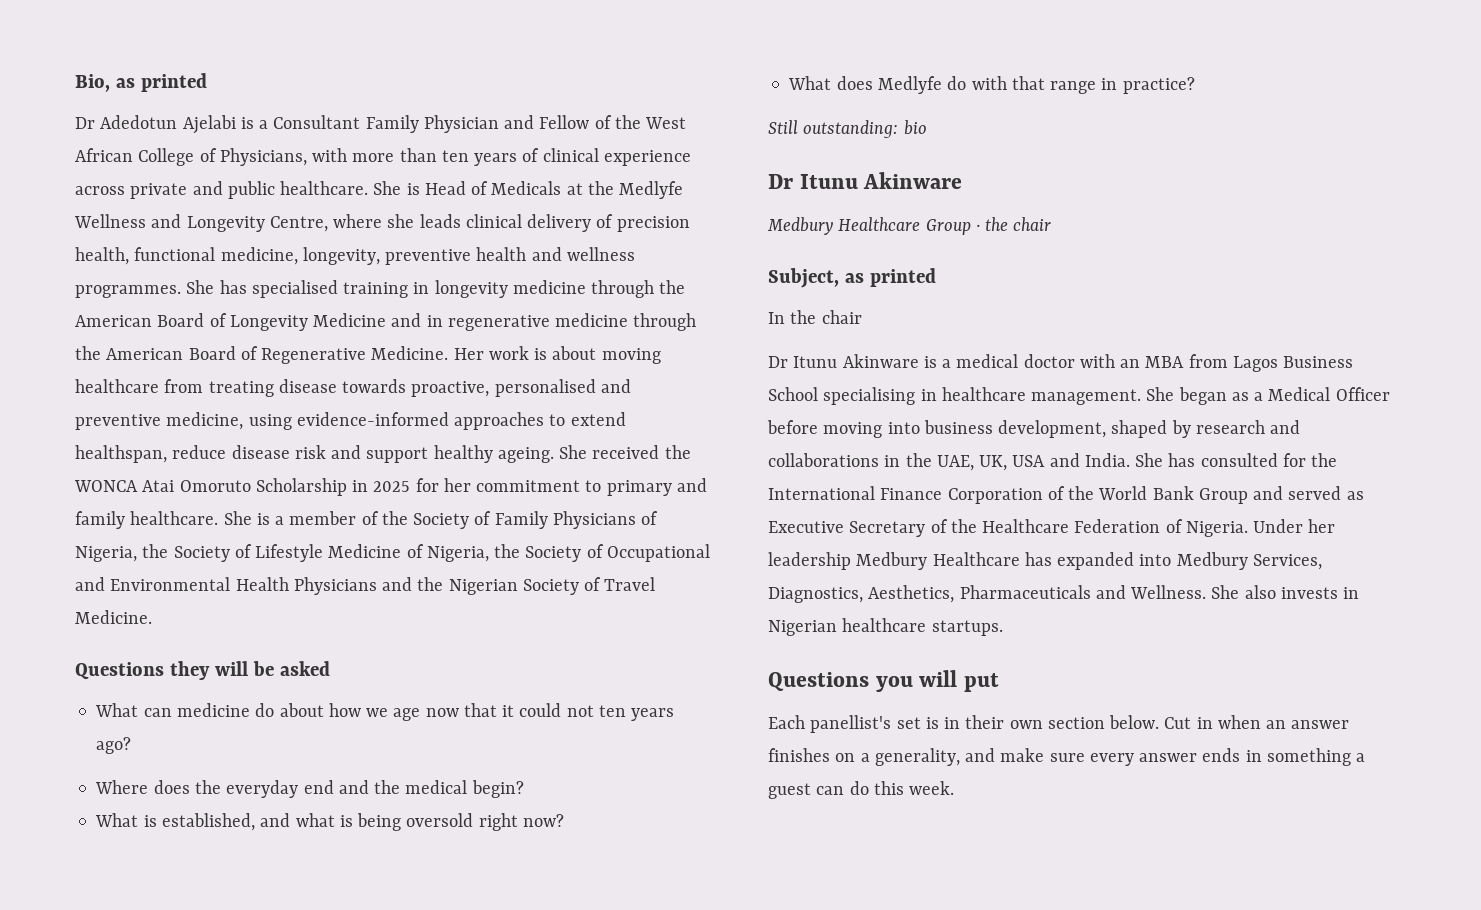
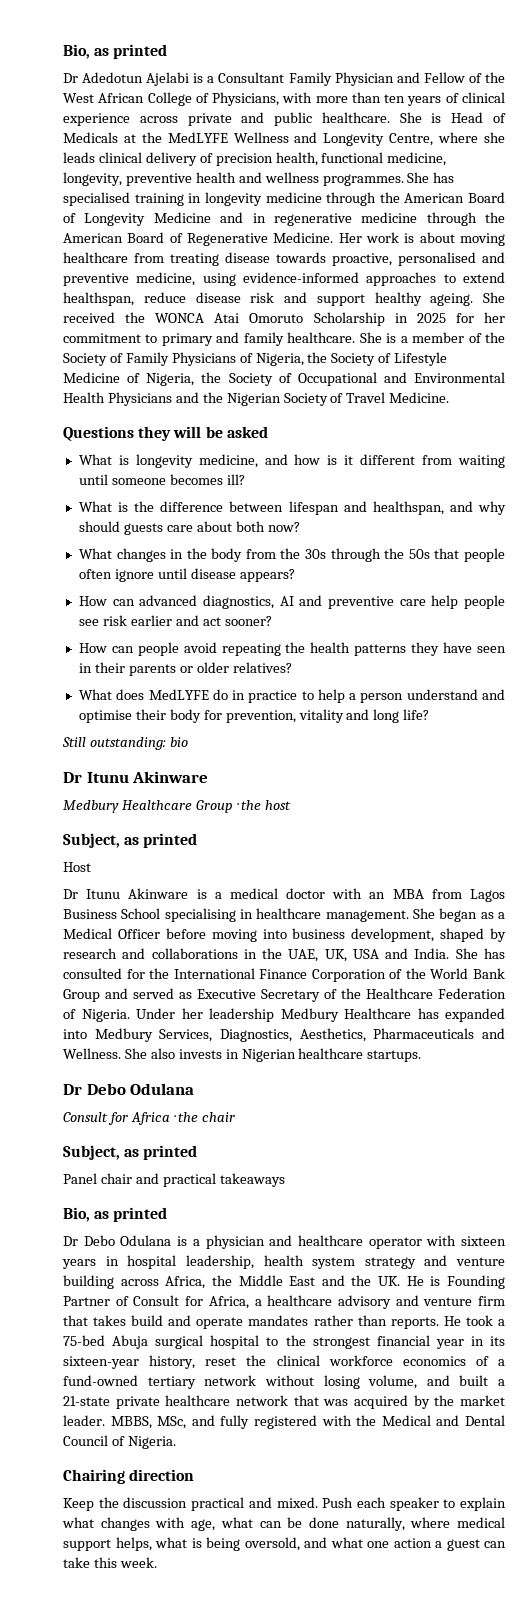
- She is Head of Medicals at the Medlyfe Wellness and Longevity Centre, where she leads clinical delivery of precision health, functional medicine, longevity, preventive health and wellness programmes.
+ She is Head of Medicals at the MedLYFE Wellness and Longevity Centre, where she leads clinical delivery of precision health, functional medicine, longevity, preventive health and wellness programmes.
- What can medicine do about how we age now that it could not ten years ago?
- Where does the everyday end and the medical begin?
- What is established, and what is being oversold right now?
- What does Medlyfe do with that range in practice?
+ What is longevity medicine, and how is it different from waiting until someone becomes ill?
+ What is the difference between lifespan and healthspan, and why should guests care about both now?
+ What changes in the body from the 30s through the 50s that people often ignore until disease appears?
+ How can advanced diagnostics, AI and preventive care help people see risk earlier and act sooner?
+ How can people avoid repeating the health patterns they have seen in their parents or older relatives?
+ What does MedLYFE do in practice to help a person understand and optimise their body for prevention, vitality and long life?
- Medbury Healthcare Group · the chair
+ Medbury Healthcare Group · the host
  Subject, as printed
- In the chair
+ Host
  She also invests in Nigerian healthcare startups.
- Questions you will put
- Each panellist's set is in their own section below. Cut in when an answer finishes on a generality, and make sure every answer ends in something a guest can do this week.
+ Dr Debo Odulana
+ Consult for Africa · the chair
+ Subject, as printed
+ Panel chair and practical takeaways
+ Bio, as printed
+ Dr Debo Odulana is a physician and healthcare operator with sixteen years in hospital leadership, health system strategy and venture building across Africa, the Middle East and the UK. He is Founding Partner of Consult for Africa, a healthcare advisory and venture firm that takes build and operate mandates rather than reports. He took a 75-bed Abuja surgical hospital to the strongest financial year in its sixteen-year history, reset the clinical workforce economics of a fund-owned tertiary network without losing volume, and built a 21-state private healthcare network that was acquired by the market leader. MBBS, MSc, and fully registered with the Medical and Dental Council of Nigeria.
+ Chairing direction
+ Keep the discussion practical and mixed. Push each speaker to explain what changes with age, what can be done naturally, where medical support helps, what is being oversold, and what one action a guest can take this week.

